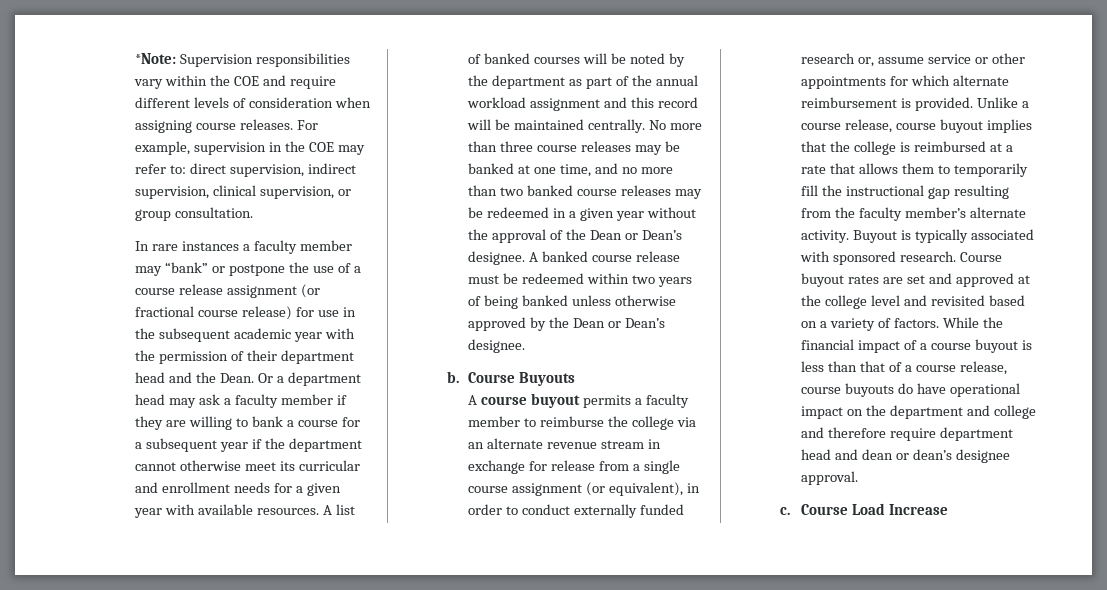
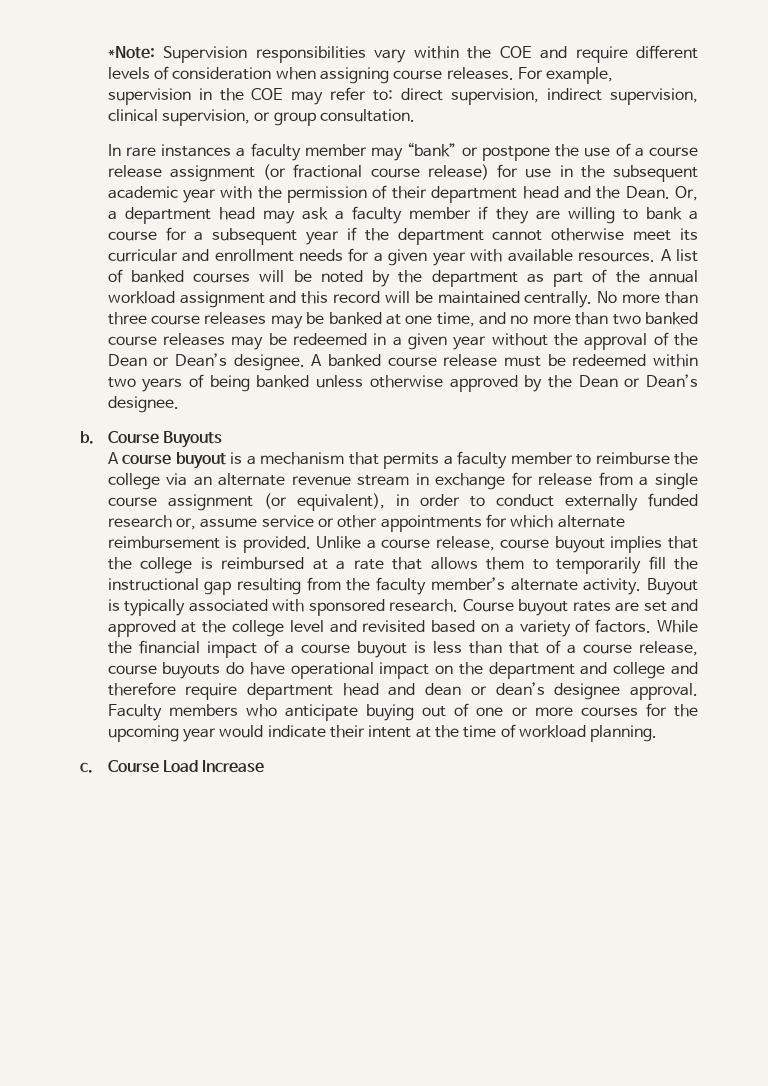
- Or a department head may ask a faculty member if they are willing to bank a course for a subsequent year if the department cannot otherwise meet its curricular and enrollment needs for a given year with available resources.
+ Or, a department head may ask a faculty member if they are willing to bank a course for a subsequent year if the department cannot otherwise meet its curricular and enrollment needs for a given year with available resources.
- A course buyout permits a faculty member to reimburse the college via an alternate revenue stream in exchange for release from a single course assignment (or equivalent), in order to conduct externally funded research or, assume service or other appointments for which alternate reimbursement is provided.
+ A course buyout is a mechanism that permits a faculty member to reimburse the college via an alternate revenue stream in exchange for release from a single course assignment (or equivalent), in order to conduct externally funded research or, assume service or other appointments for which alternate reimbursement is provided.
+ Faculty members who anticipate buying out of one or more courses for the upcoming year would indicate their intent at the time of workload planning.

